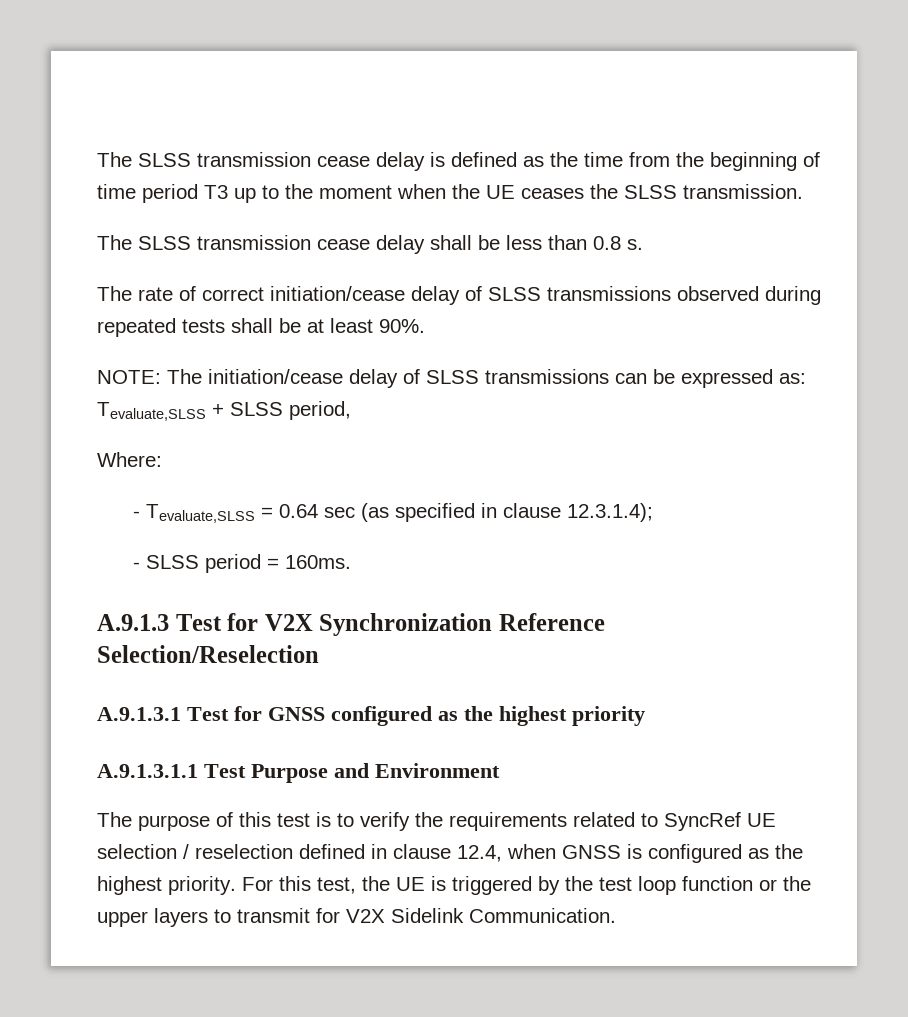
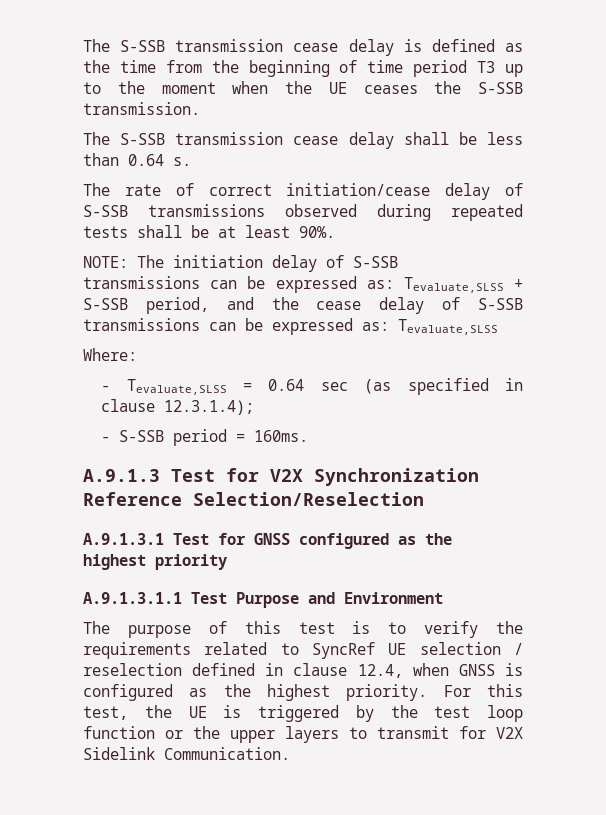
- The SLSS transmission cease delay is defined as the time from the beginning of time period T3 up to the moment when the UE ceases the SLSS transmission.
+ The S-SSB transmission cease delay is defined as the time from the beginning of time period T3 up to the moment when the UE ceases the S-SSB transmission.
- The SLSS transmission cease delay shall be less than 0.8 s.
+ The S-SSB transmission cease delay shall be less than 0.64 s.
- The rate of correct initiation/cease delay of SLSS transmissions observed during repeated tests shall be at least 90%.
+ The rate of correct initiation/cease delay of S-SSB transmissions observed during repeated tests shall be at least 90%.
- NOTE: The initiation/cease delay of SLSS transmissions can be expressed as: Tevaluate,SLSS + SLSS period,
+ NOTE: The initiation delay of S-SSB transmissions can be expressed as: Tevaluate,SLSS + S-SSB period, and the cease delay of S-SSB transmissions can be expressed as: Tevaluate,SLSS
- - SLSS period = 160ms.
+ - S-SSB period = 160ms.

